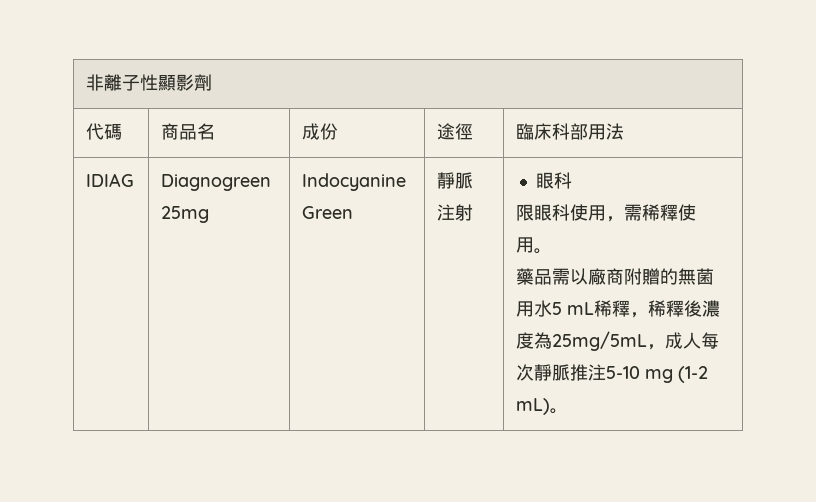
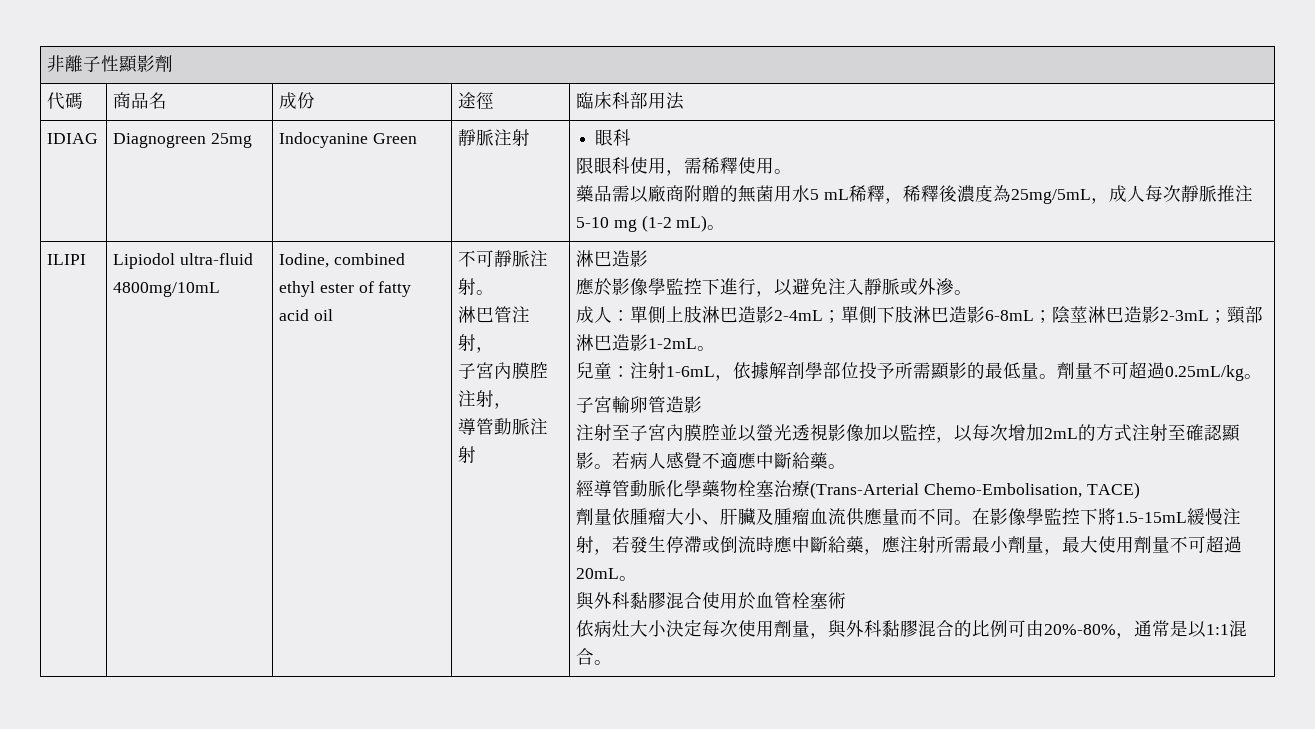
+ ILIPI | Lipiodol ultra-fluid 4800mg/10mL | Iodine, combined ethyl ester of fatty acid oil | 不可靜脈注射。
+ 淋巴管注射，
+ 子宮內膜腔注射，
+ 導管動脈注射 | 淋巴造影
+ 應於影像學監控下進行，以避免注入靜脈或外滲。
+ 成人：單側上肢淋巴造影2-4mL；單側下肢淋巴造影6-8mL；陰莖淋巴造影2-3mL；頸部淋巴造影1-2mL。
+ 兒童：注射1-6mL，依據解剖學部位投予所需顯影的最低量。劑量不可超過0.25mL/kg。
+ 子宮輸卵管造影
+ 注射至子宮內膜腔並以螢光透視影像加以監控，以每次增加2mL的方式注射至確認顯影。若病人感覺不適應中斷給藥。
+ 經導管動脈化學藥物栓塞治療(Trans-Arterial Chemo-Embolisation, TACE)
+ 劑量依腫瘤大小、肝臟及腫瘤血流供應量而不同。在影像學監控下將1.5-15mL緩慢注射，若發生停滯或倒流時應中斷給藥，應注射所需最小劑量，最大使用劑量不可超過20mL。
+ 與外科黏膠混合使用於血管栓塞術
+ 依病灶大小決定每次使用劑量，與外科黏膠混合的比例可由20%-80%，通常是以1:1混合。

